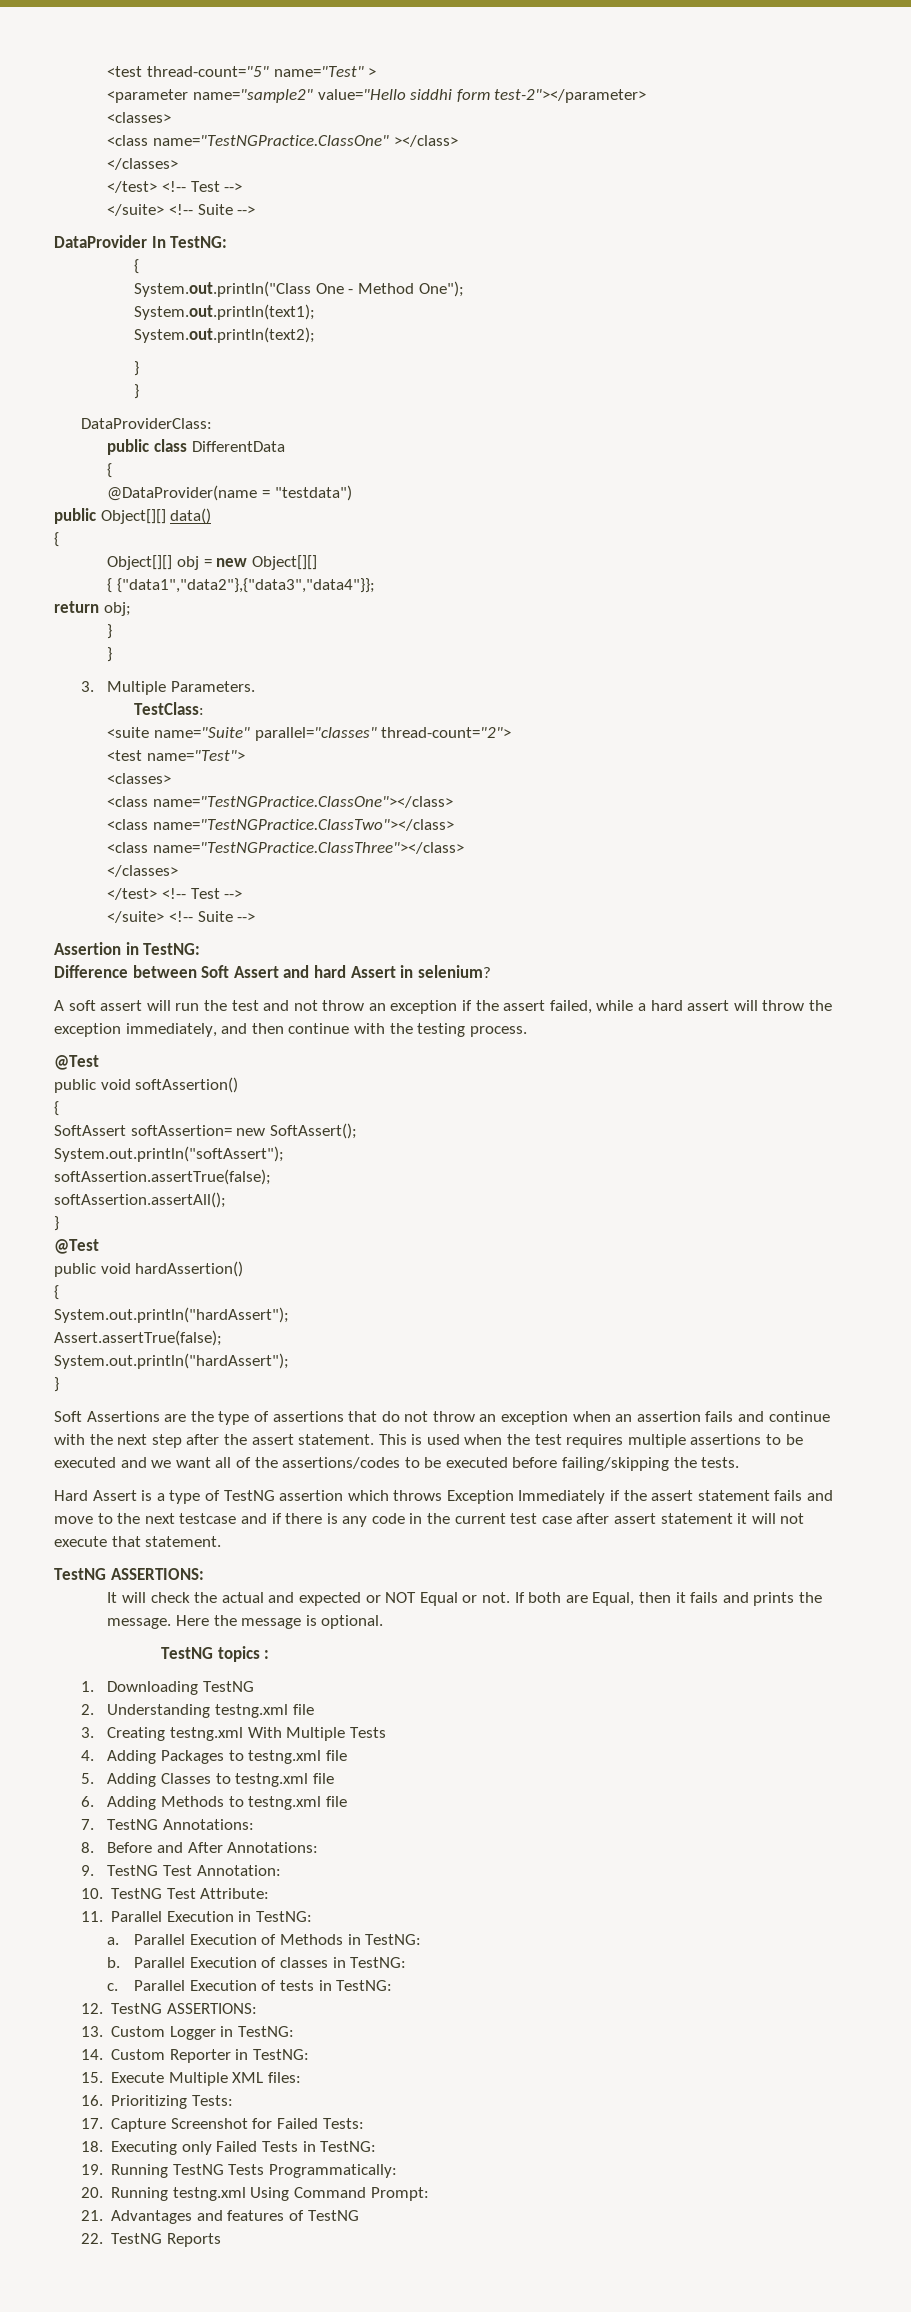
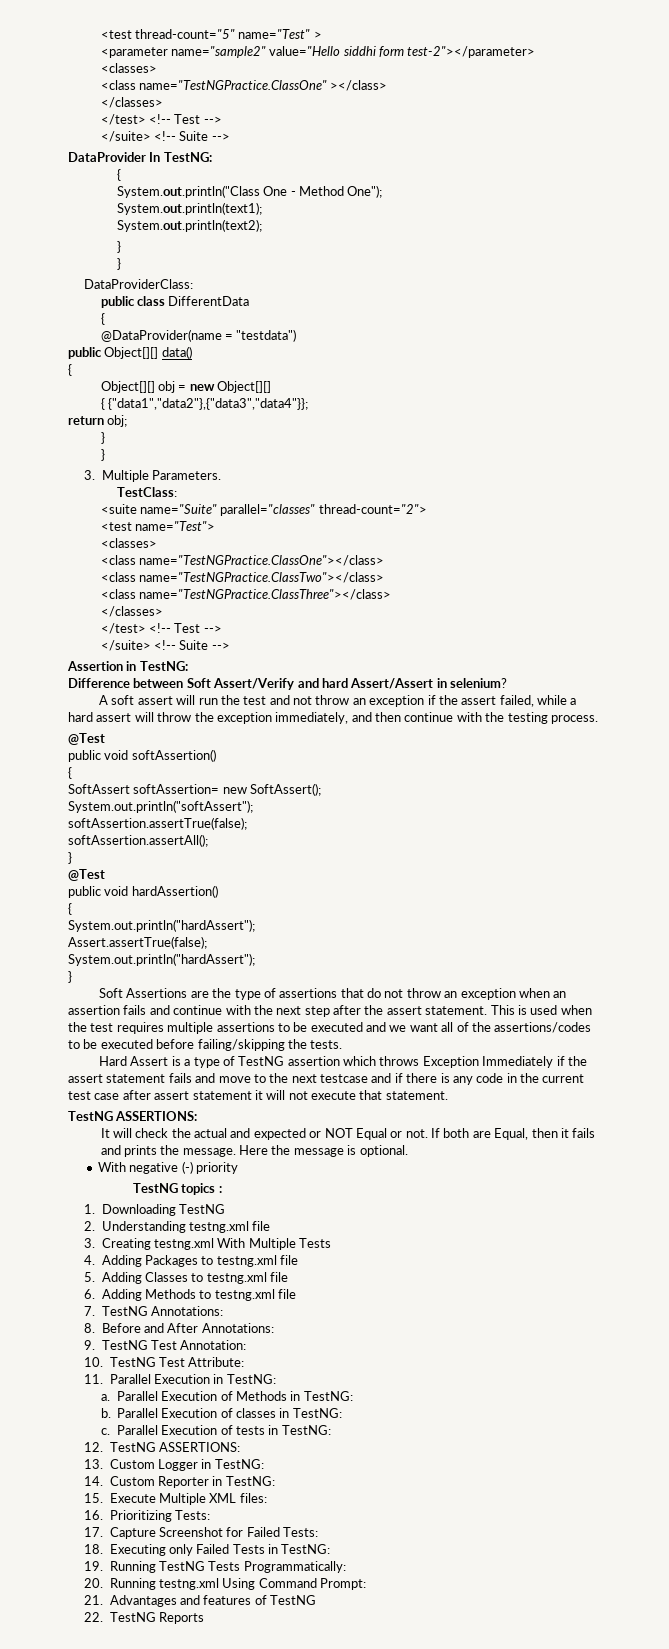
- Difference between Soft Assert and hard Assert in selenium?
+ Difference between Soft Assert/Verify and hard Assert/Assert in selenium?
+ With negative (-) priority

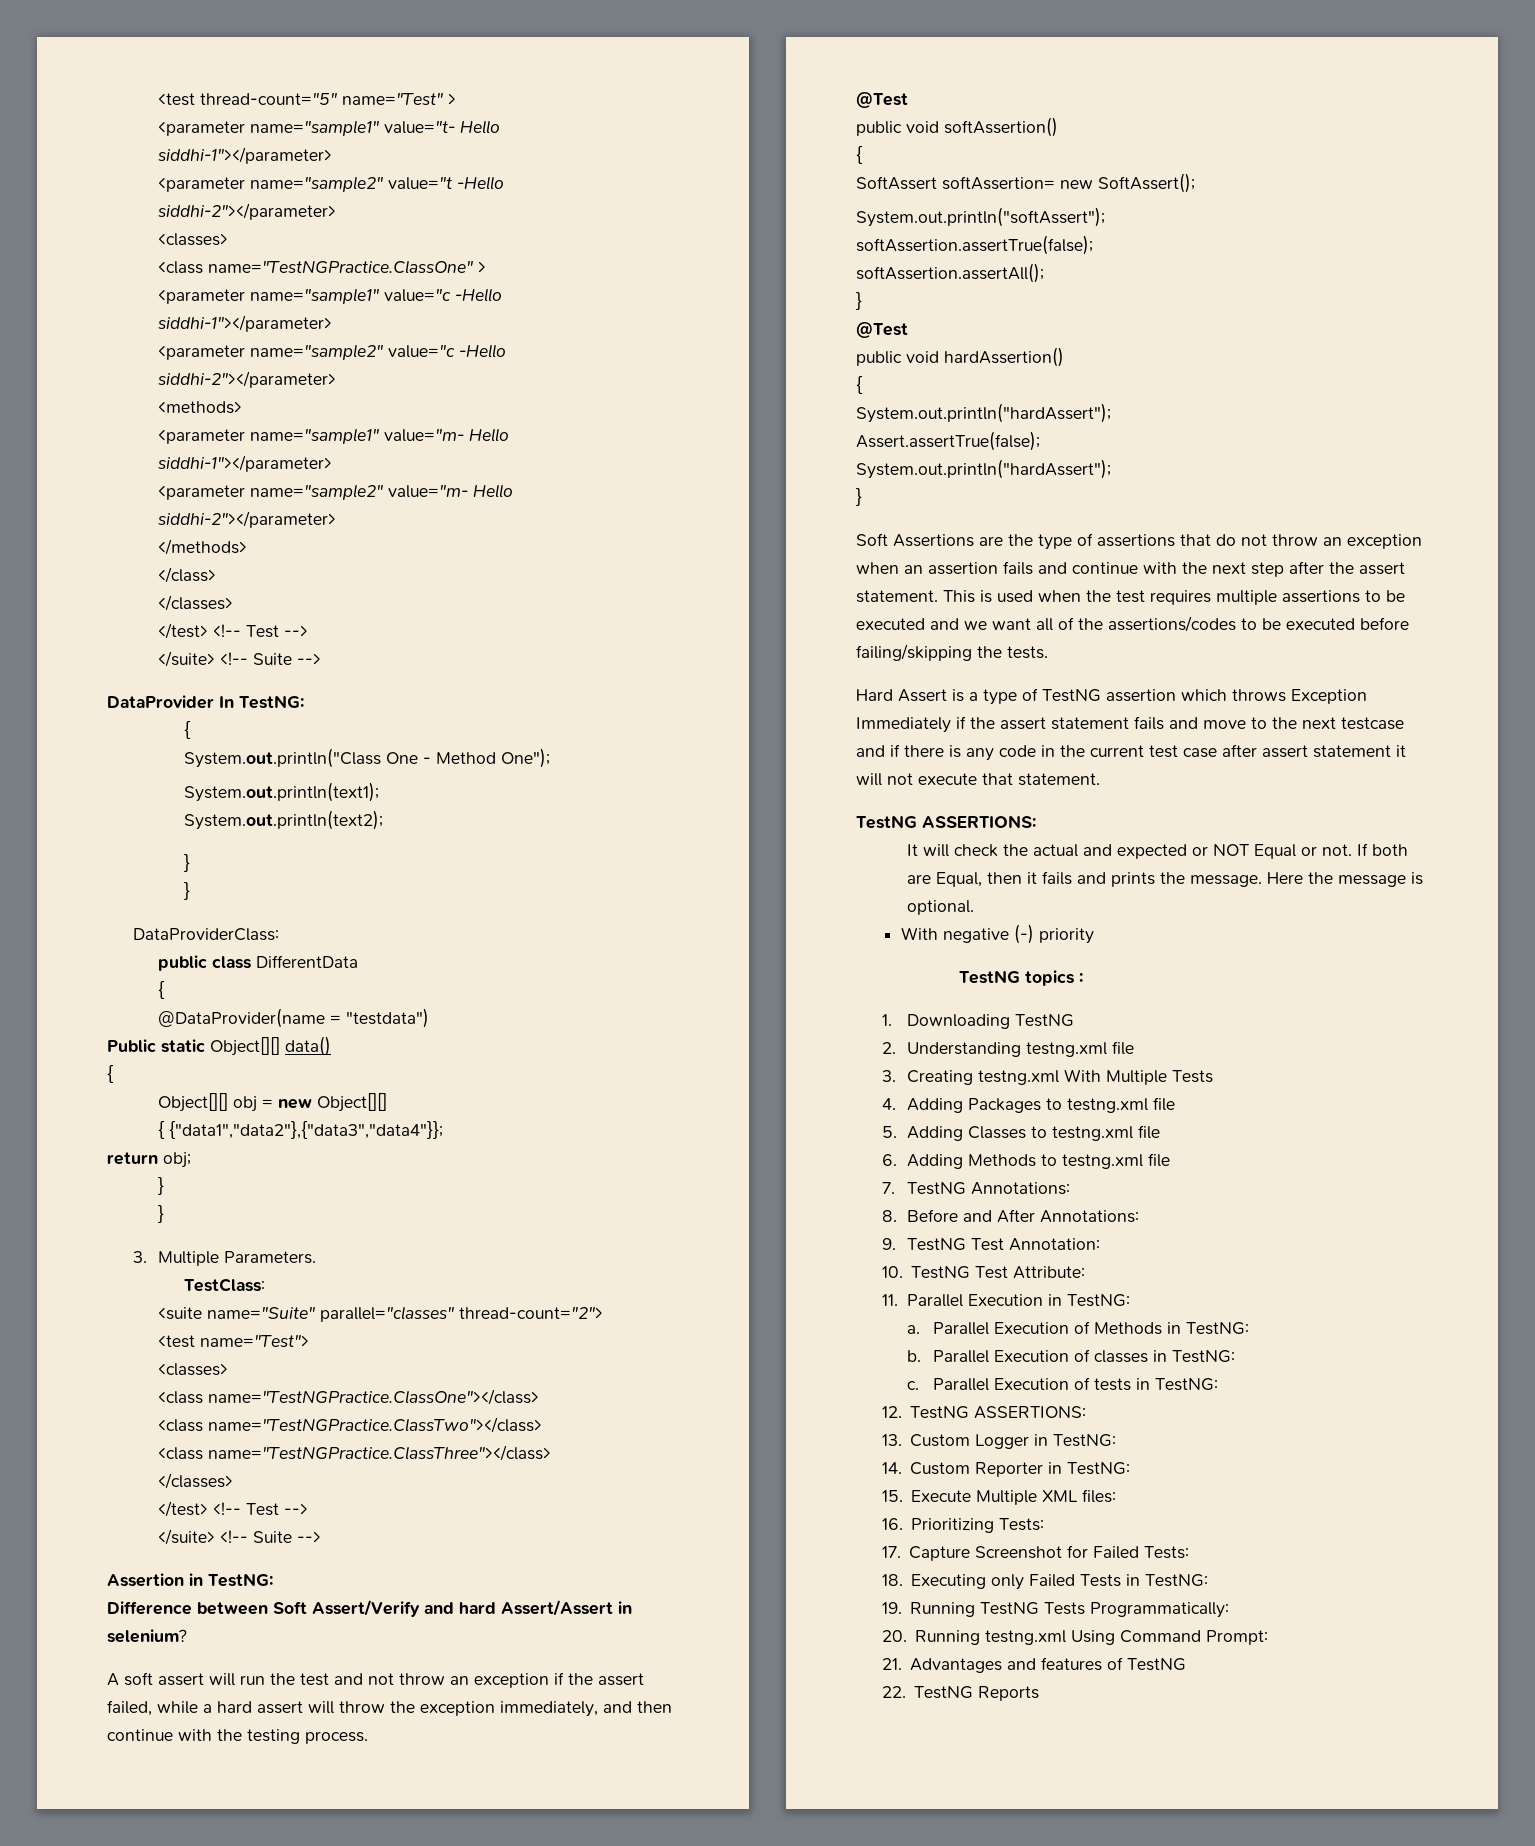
- <parameter name="sample2" value="Hello siddhi form test-2"></parameter>
+ <parameter name="sample1" value="t- Hello siddhi-1"></parameter>
+ <parameter name="sample2" value="t -Hello siddhi-2"></parameter>
  <classes>
- <class name="TestNGPractice.ClassOne" ></class>
+ <class name="TestNGPractice.ClassOne" >
+ <parameter name="sample1" value="c -Hello siddhi-1"></parameter>
+ <parameter name="sample2" value="c -Hello siddhi-2"></parameter>
+ <methods>
+ <parameter name="sample1" value="m- Hello siddhi-1"></parameter>
+ <parameter name="sample2" value="m- Hello siddhi-2"></parameter>
+ </methods>
+ </class>
- public Object[][] data()
+ Public static Object[][] data()

